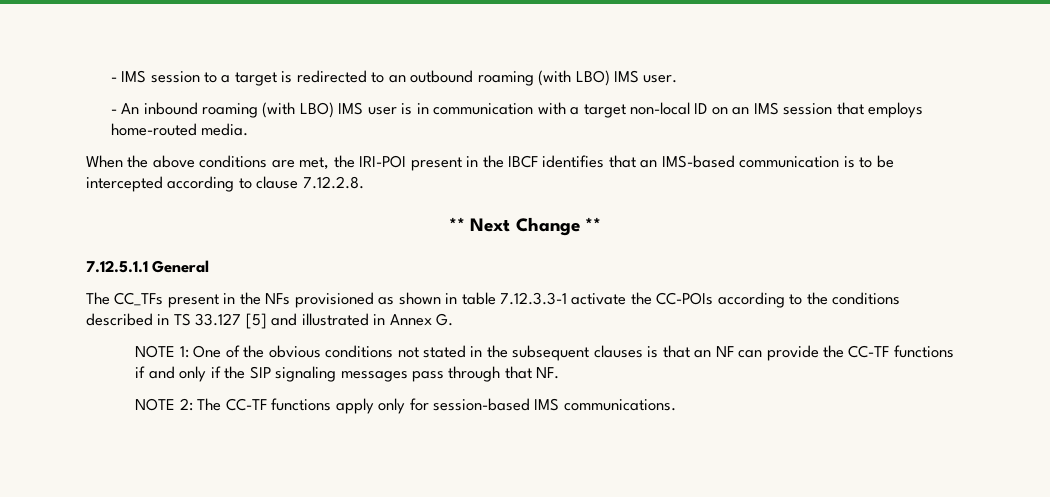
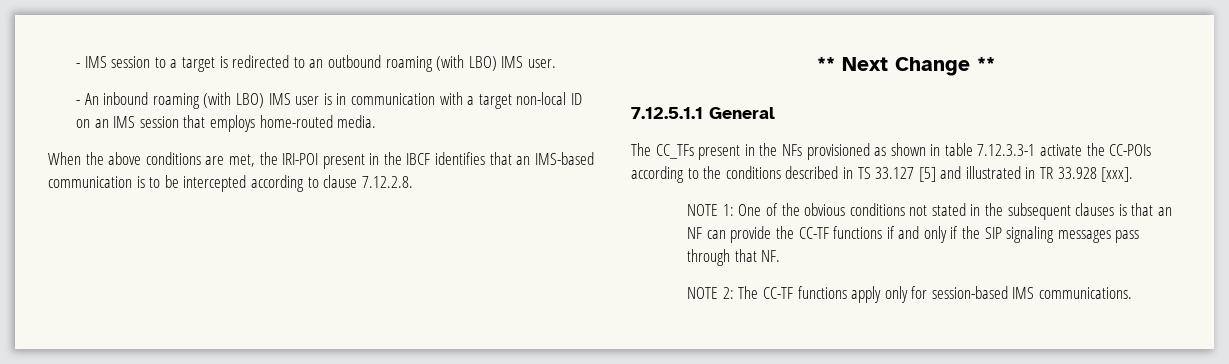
- The CC_TFs present in the NFs provisioned as shown in table 7.12.3.3-1 activate the CC-POIs according to the conditions described in TS 33.127 [5] and illustrated in Annex G.
+ The CC_TFs present in the NFs provisioned as shown in table 7.12.3.3-1 activate the CC-POIs according to the conditions described in TS 33.127 [5] and illustrated in TR 33.928 [xxx].

